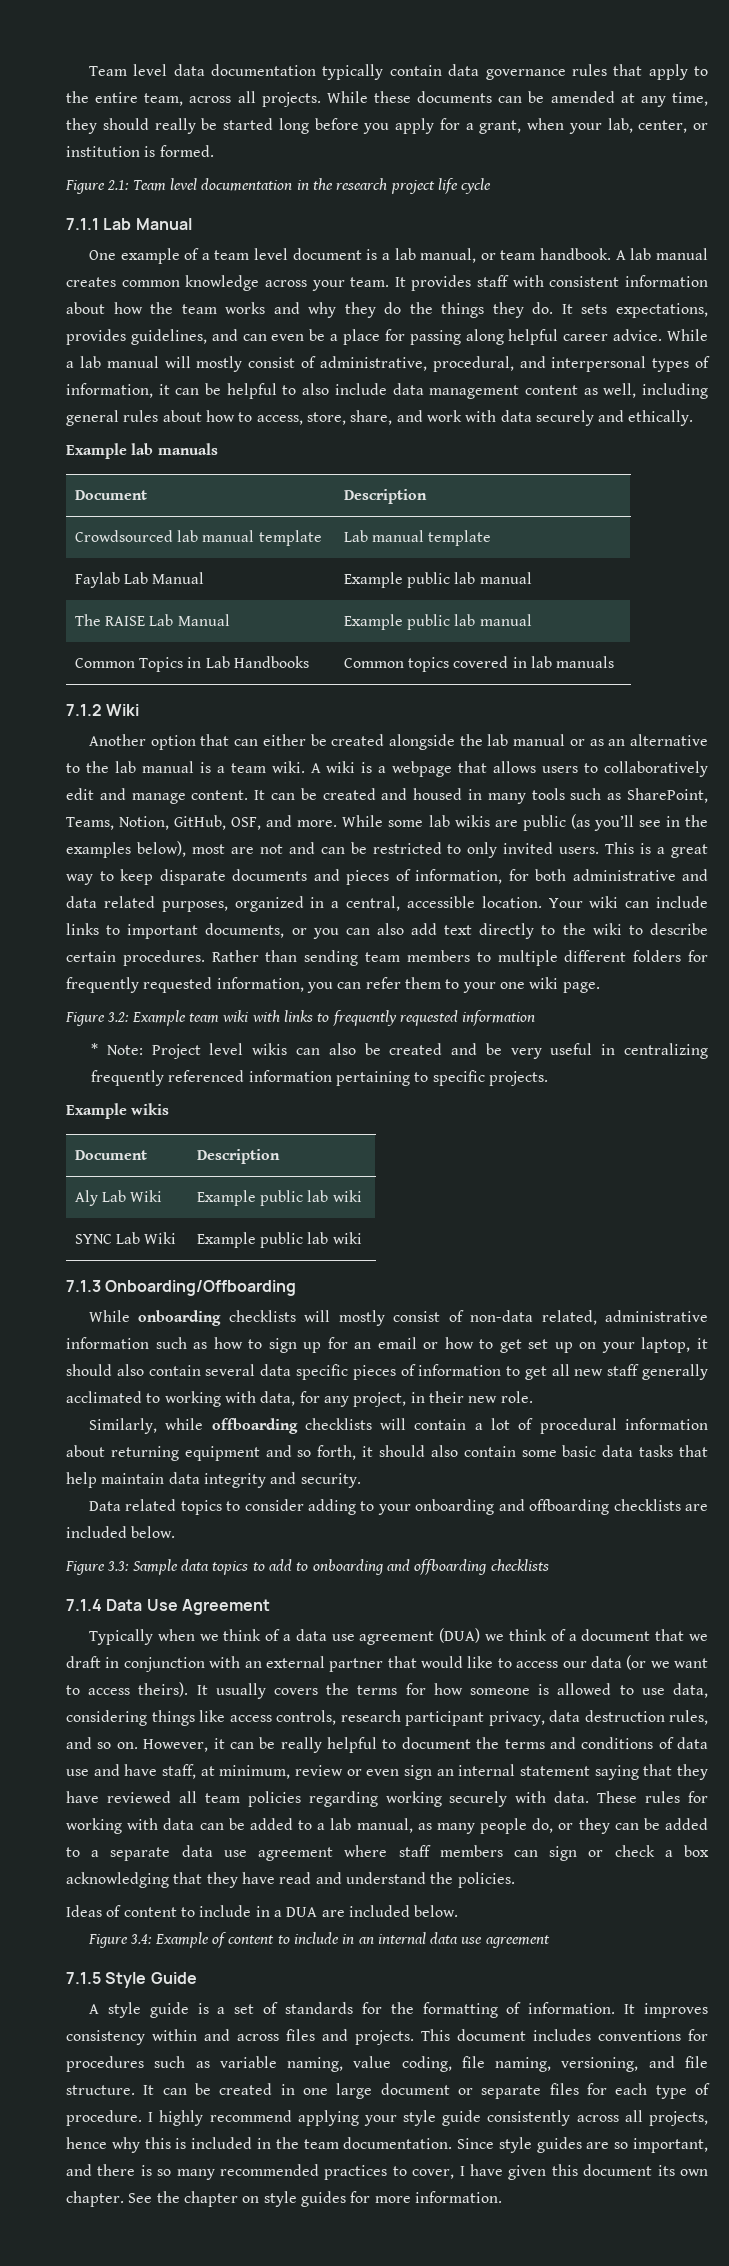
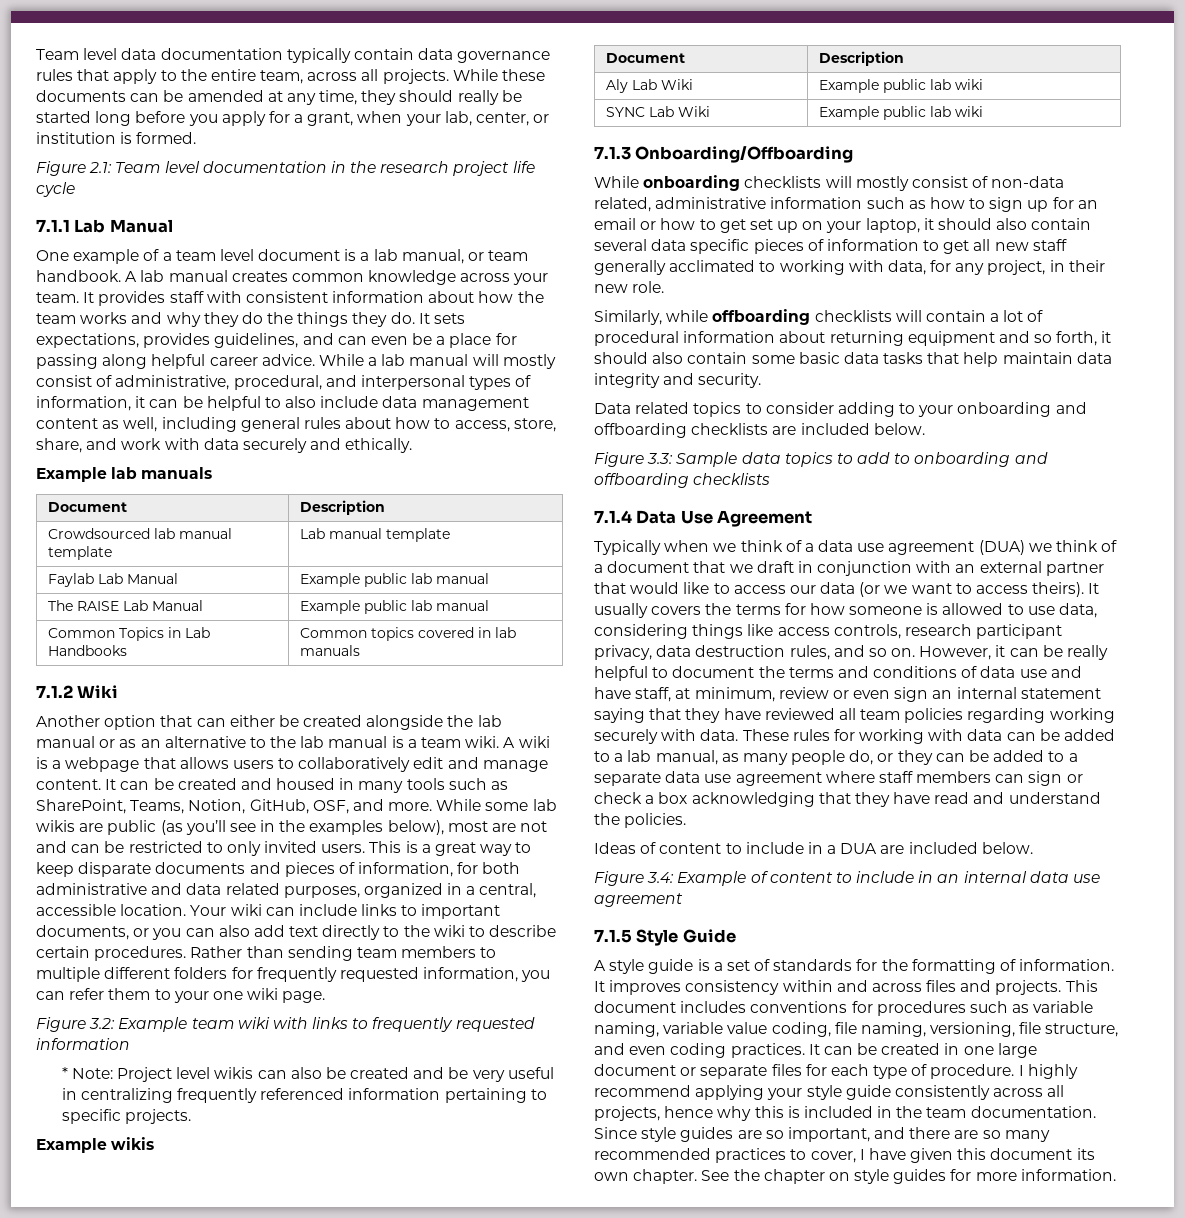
- This document includes conventions for procedures such as variable naming, value coding, file naming, versioning, and file structure.
+ This document includes conventions for procedures such as variable naming, variable value coding, file naming, versioning, file structure, and even coding practices.
- Since style guides are so important, and there is so many recommended practices to cover, I have given this document its own chapter.
+ Since style guides are so important, and there are so many recommended practices to cover, I have given this document its own chapter.

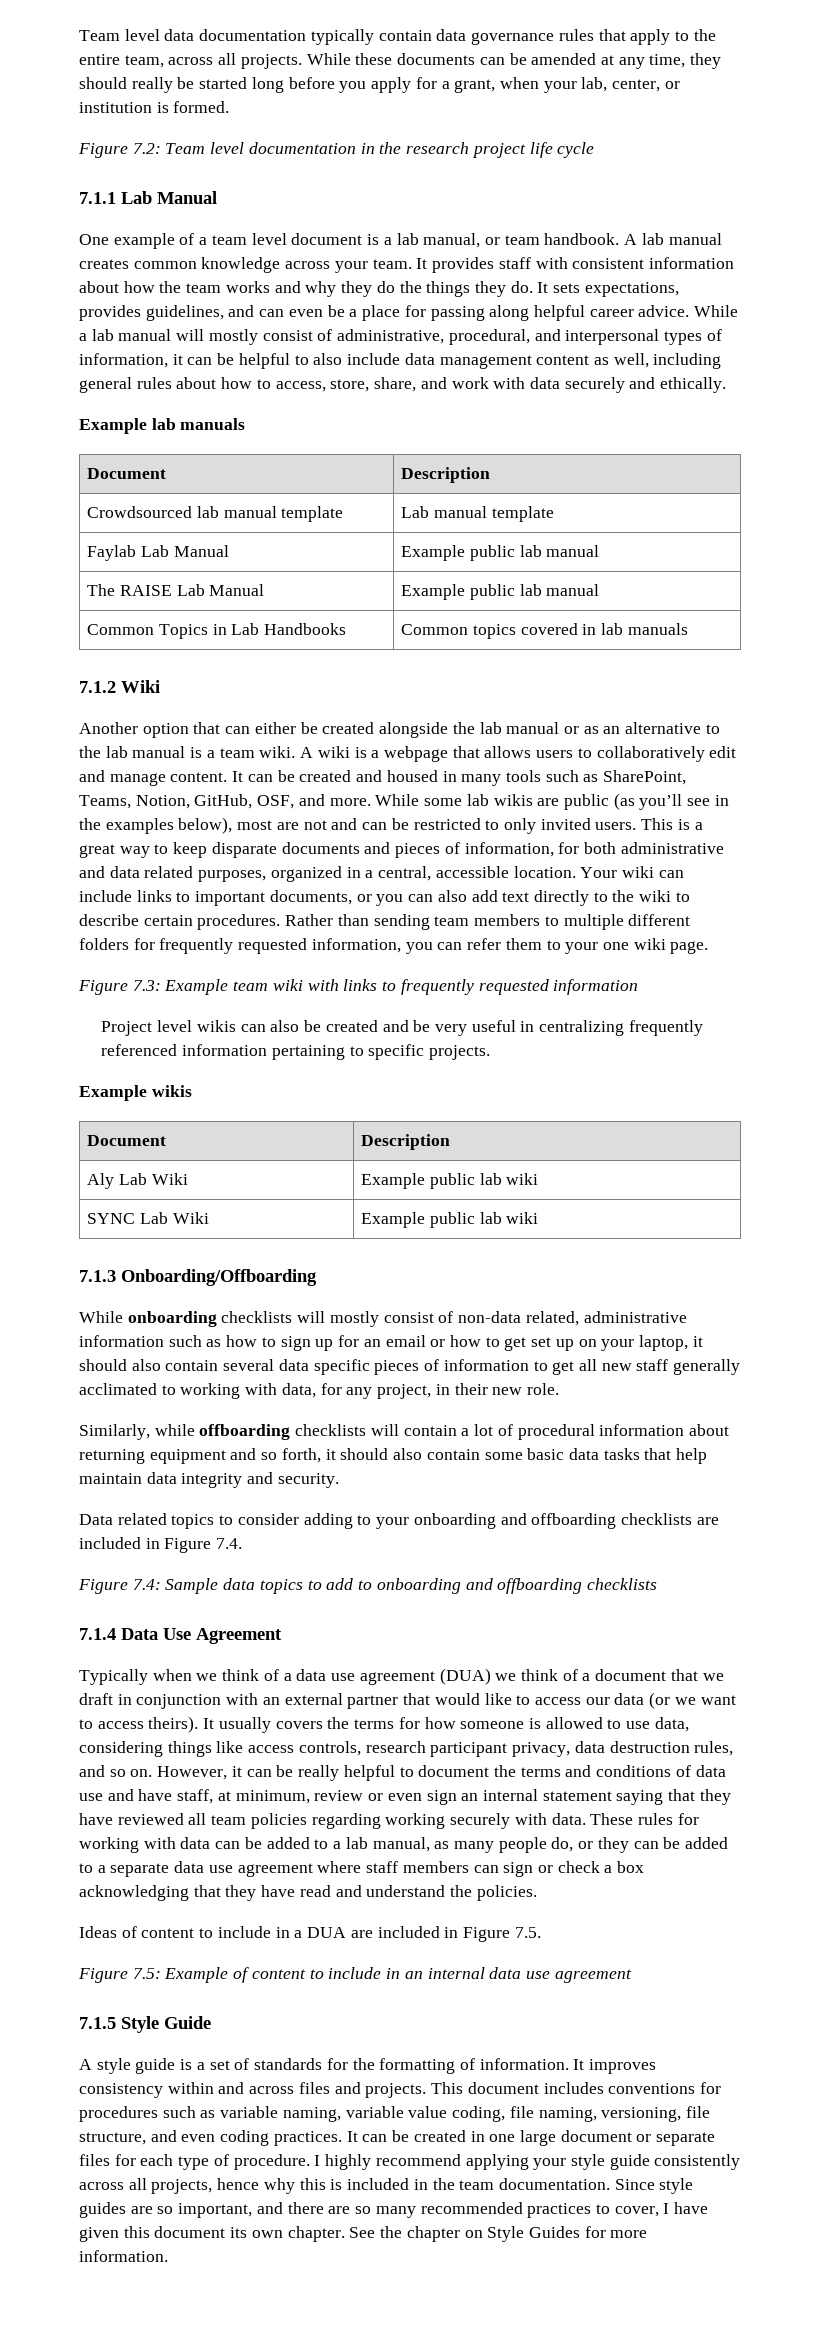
- Figure 2.1: Team level documentation in the research project life cycle
+ Figure 7.2: Team level documentation in the research project life cycle
- Figure 3.2: Example team wiki with links to frequently requested information
+ Figure 7.3: Example team wiki with links to frequently requested information
- * Note: Project level wikis can also be created and be very useful in centralizing frequently referenced information pertaining to specific projects.
+ Project level wikis can also be created and be very useful in centralizing frequently referenced information pertaining to specific projects.
- Data related topics to consider adding to your onboarding and offboarding checklists are included below.
- Figure 3.3: Sample data topics to add to onboarding and offboarding checklists
+ Data related topics to consider adding to your onboarding and offboarding checklists are included in Figure 7.4.
+ Figure 7.4: Sample data topics to add to onboarding and offboarding checklists
- Ideas of content to include in a DUA are included below.
- Figure 3.4: Example of content to include in an internal data use agreement
+ Ideas of content to include in a DUA are included in Figure 7.5.
+ Figure 7.5: Example of content to include in an internal data use agreement
- See the chapter on style guides for more information.
+ See the chapter on Style Guides for more information.

